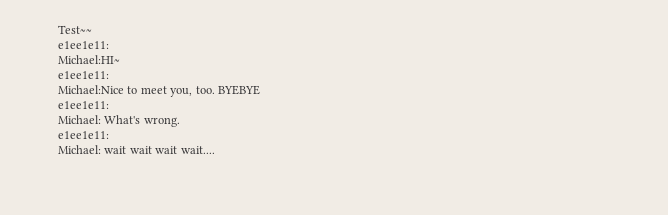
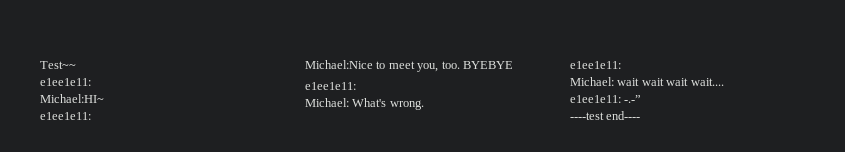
+ e1ee1e11: -.-”
+ ----test end----

